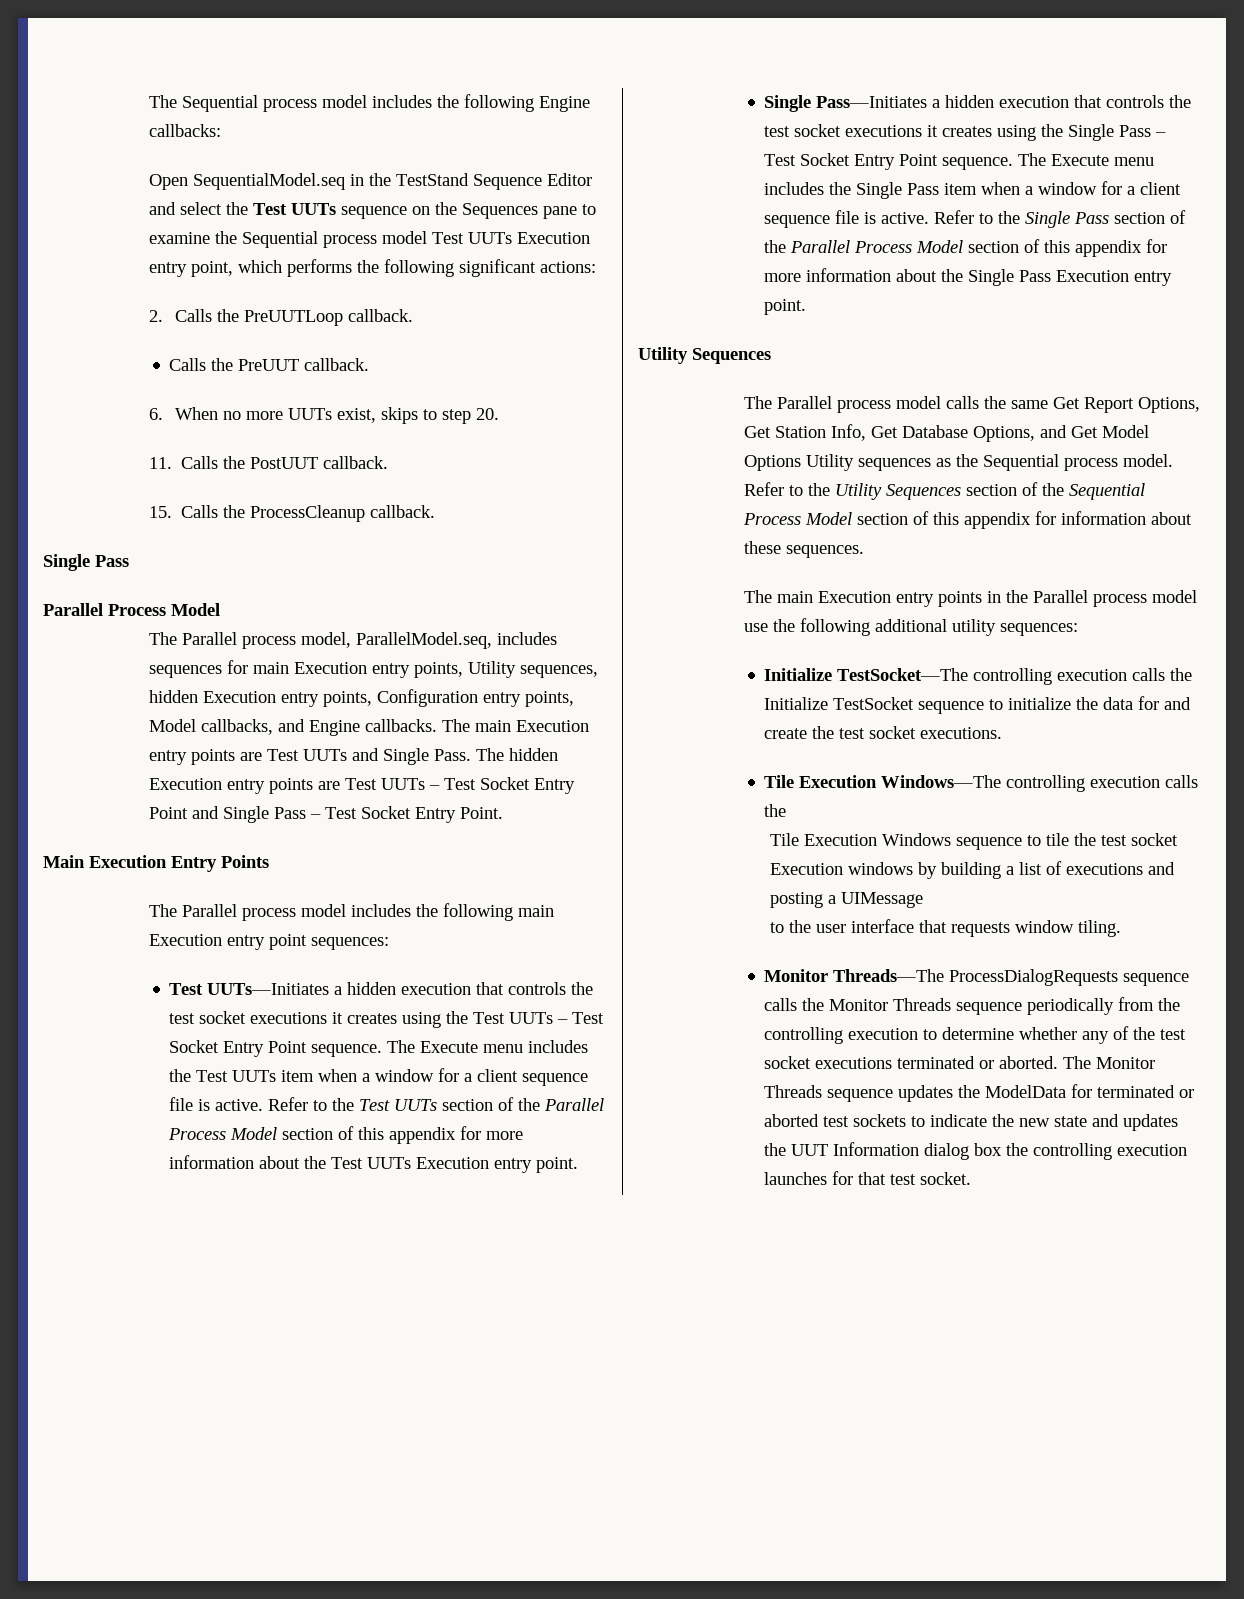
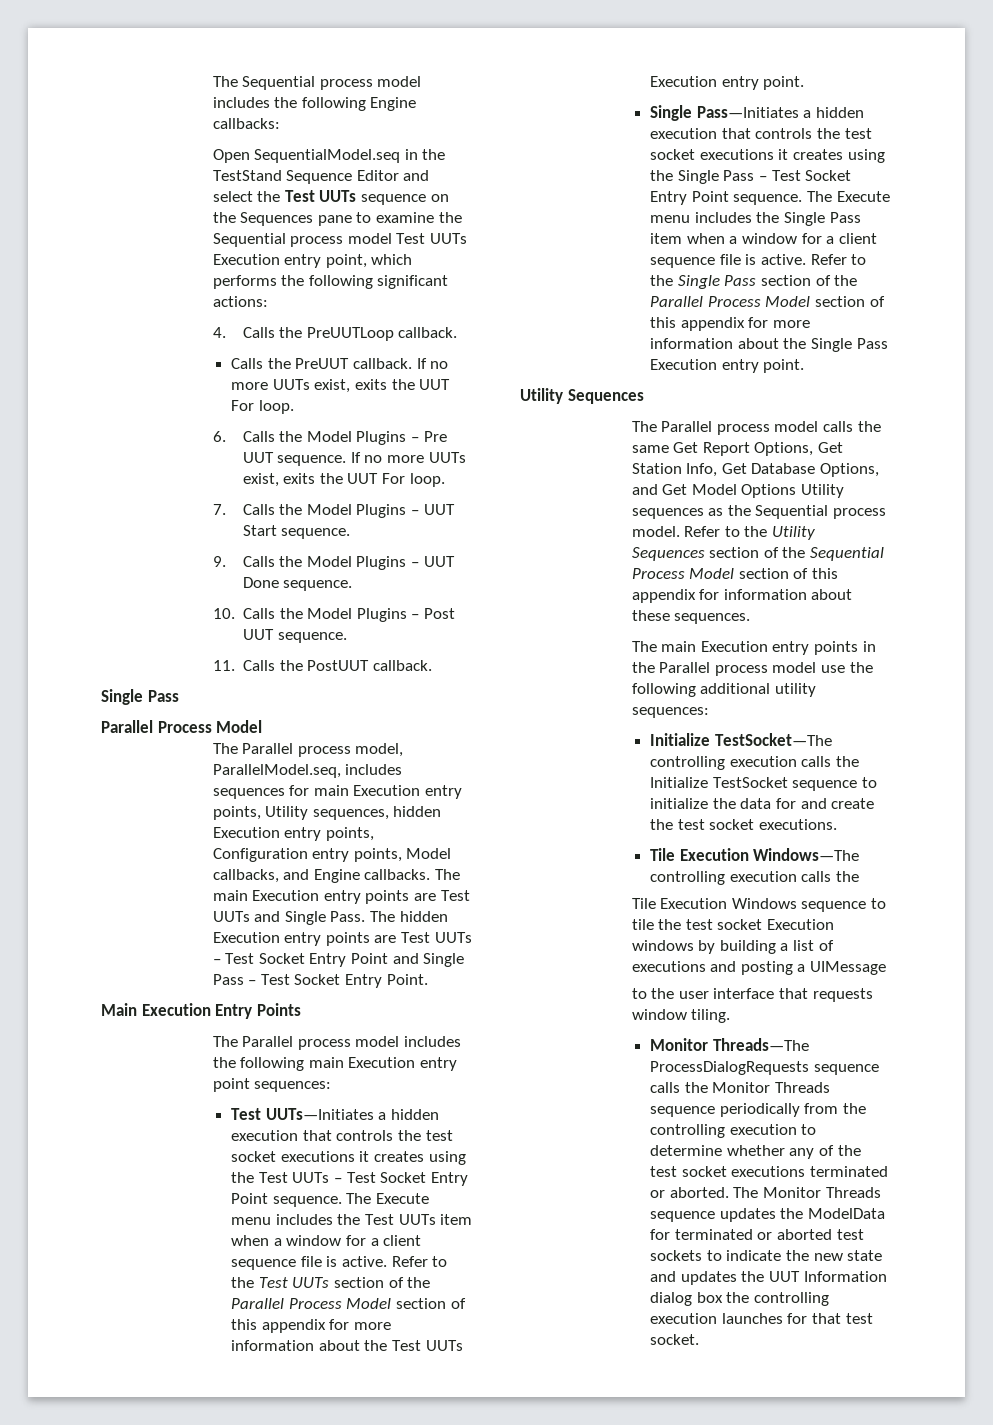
- 2. Calls the PreUUTLoop callback.
+ 4. Calls the PreUUTLoop callback.
- Calls the PreUUT callback.
- 6. When no more UUTs exist, skips to step 20.
+ Calls the PreUUT callback. If no more UUTs exist, exits the UUT For loop.
+ 6. Calls the Model Plugins – Pre UUT sequence. If no more UUTs exist, exits the UUT For loop.
+ 7. Calls the Model Plugins – UUT Start sequence.
+ 9. Calls the Model Plugins – UUT Done sequence.
+ 10. Calls the Model Plugins – Post UUT sequence.
- 15. Calls the ProcessCleanup callback.

